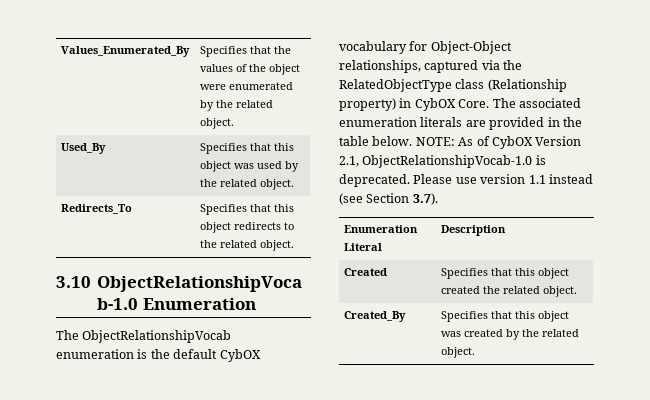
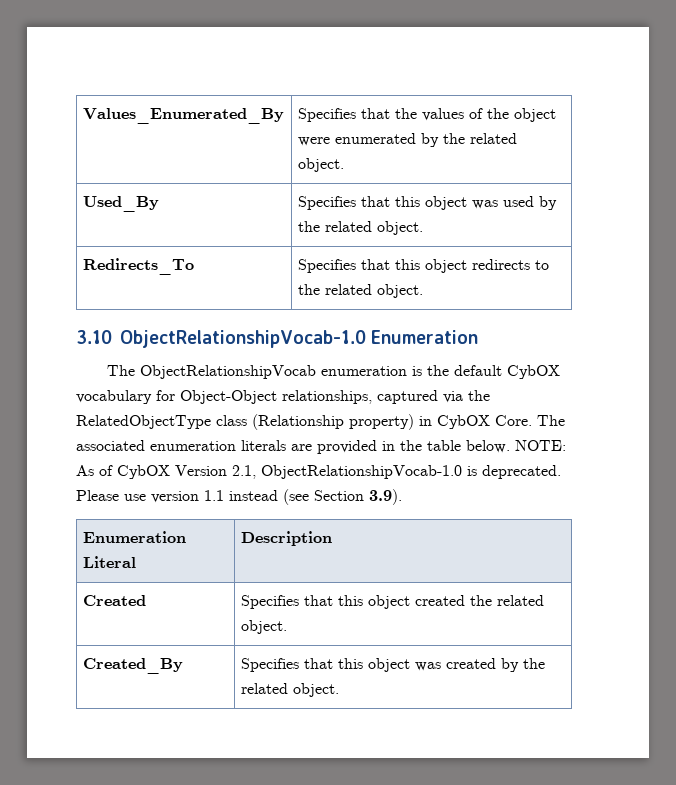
- Please use version 1.1 instead (see Section 3.7).
+ Please use version 1.1 instead (see Section 3.9).

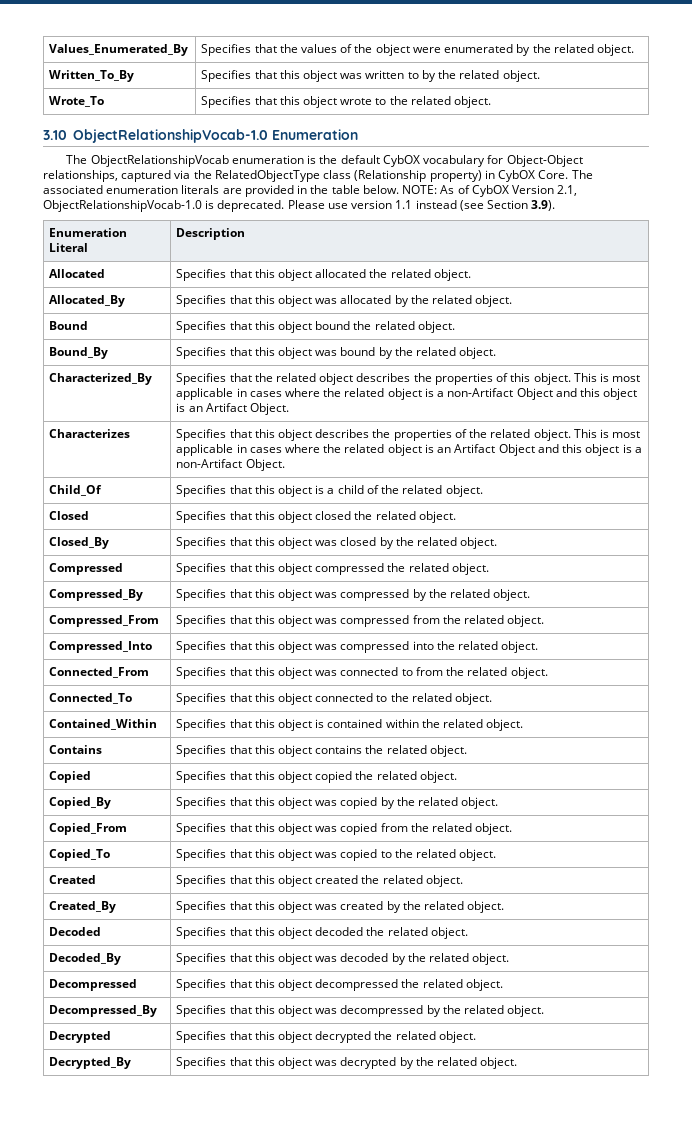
- Used_By | Specifies that this object was used by the related object.
- Redirects_To | Specifies that this object redirects to the related object.
+ Written_To_By | Specifies that this object was written to by the related object.
+ Wrote_To | Specifies that this object wrote to the related object.
+ Allocated | Specifies that this object allocated the related object.
+ Allocated_By | Specifies that this object was allocated by the related object.
+ Bound | Specifies that this object bound the related object.
+ Bound_By | Specifies that this object was bound by the related object.
+ Characterized_By | Specifies that the related object describes the properties of this object. This is most applicable in cases where the related object is a non-Artifact Object and this object is an Artifact Object.
+ Characterizes | Specifies that this object describes the properties of the related object. This is most applicable in cases where the related object is an Artifact Object and this object is a non-Artifact Object.
+ Child_Of | Specifies that this object is a child of the related object.
+ Closed | Specifies that this object closed the related object.
+ Closed_By | Specifies that this object was closed by the related object.
+ Compressed | Specifies that this object compressed the related object.
+ Compressed_By | Specifies that this object was compressed by the related object.
+ Compressed_From | Specifies that this object was compressed from the related object.
+ Compressed_Into | Specifies that this object was compressed into the related object.
+ Connected_From | Specifies that this object was connected to from the related object.
+ Connected_To | Specifies that this object connected to the related object.
+ Contained_Within | Specifies that this object is contained within the related object.
+ Contains | Specifies that this object contains the related object.
+ Copied | Specifies that this object copied the related object.
+ Copied_By | Specifies that this object was copied by the related object.
+ Copied_From | Specifies that this object was copied from the related object.
+ Copied_To | Specifies that this object was copied to the related object.
+ Decoded | Specifies that this object decoded the related object.
+ Decoded_By | Specifies that this object was decoded by the related object.
+ Decompressed | Specifies that this object decompressed the related object.
+ Decompressed_By | Specifies that this object was decompressed by the related object.
+ Decrypted | Specifies that this object decrypted the related object.
+ Decrypted_By | Specifies that this object was decrypted by the related object.

